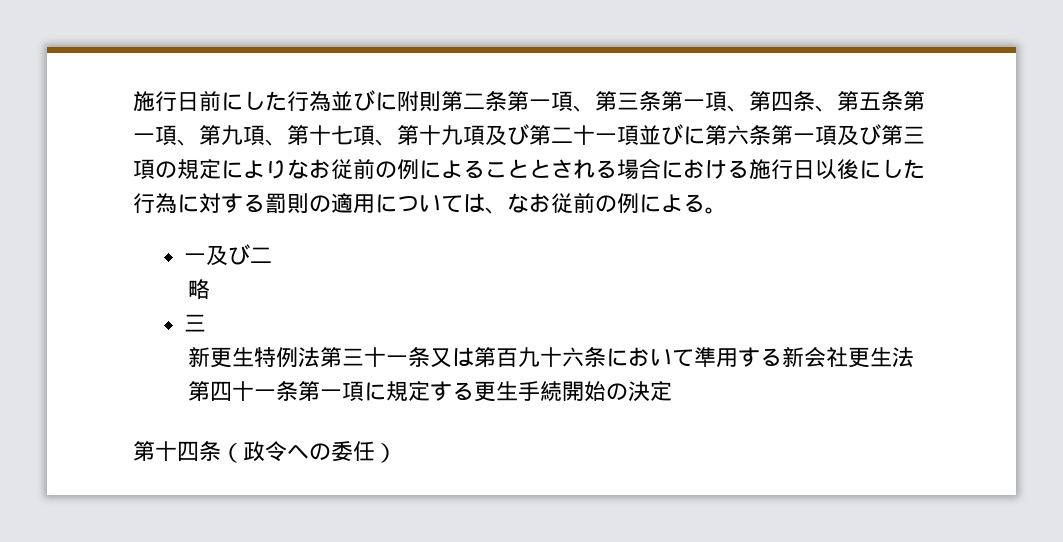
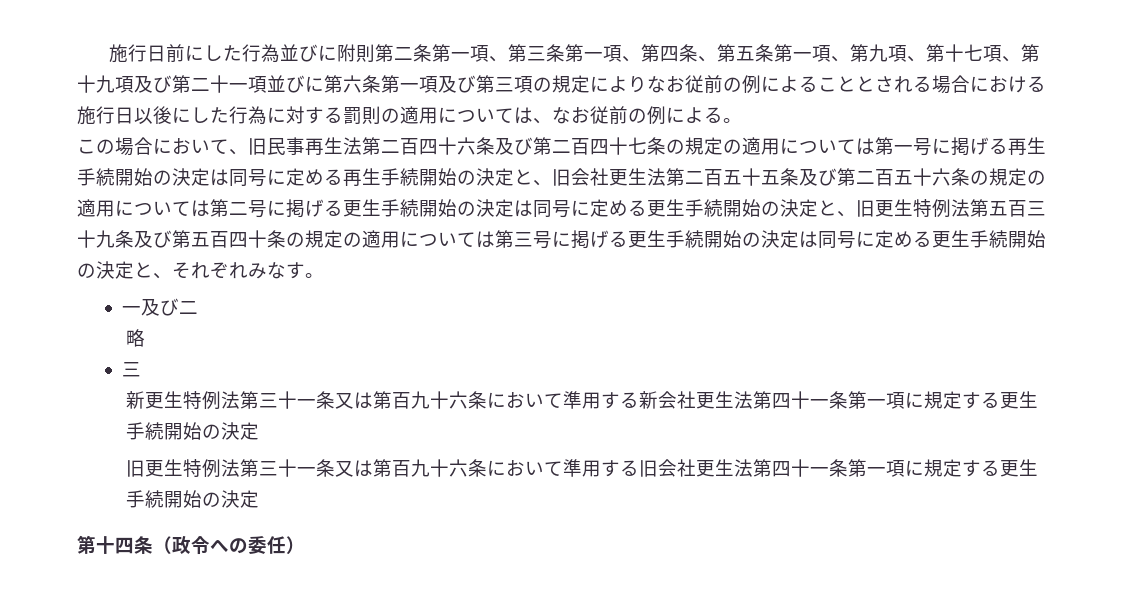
+ この場合において、旧民事再生法第二百四十六条及び第二百四十七条の規定の適用については第一号に掲げる再生手続開始の決定は同号に定める再生手続開始の決定と、旧会社更生法第二百五十五条及び第二百五十六条の規定の適用については第二号に掲げる更生手続開始の決定は同号に定める更生手続開始の決定と、旧更生特例法第五百三十九条及び第五百四十条の規定の適用については第三号に掲げる更生手続開始の決定は同号に定める更生手続開始の決定と、それぞれみなす。
+ 旧更生特例法第三十一条又は第百九十六条において準用する旧会社更生法第四十一条第一項に規定する更生手続開始の決定

